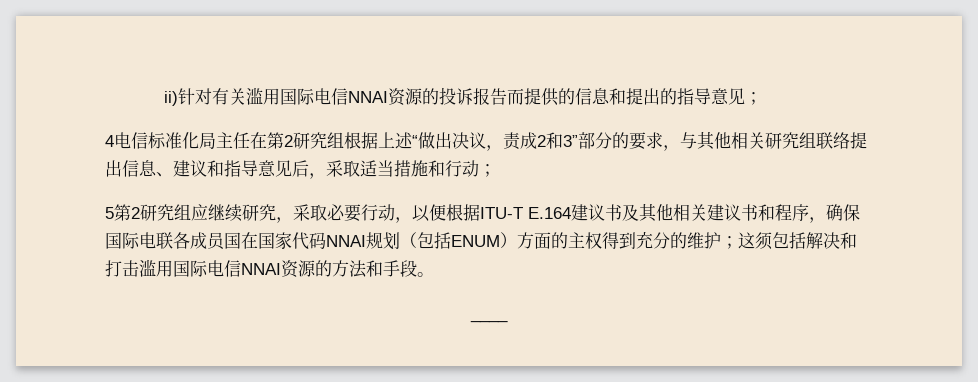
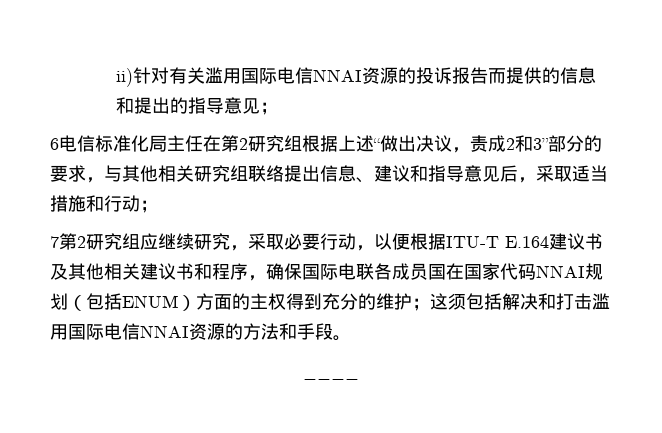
- 4电信标准化局主任在第2研究组根据上述“做出决议，责成2和3”部分的要求，与其他相关研究组联络提出信息、建议和指导意见后，采取适当措施和行动；
+ 6电信标准化局主任在第2研究组根据上述“做出决议，责成2和3”部分的要求，与其他相关研究组联络提出信息、建议和指导意见后，采取适当措施和行动；
- 5第2研究组应继续研究，采取必要行动，以便根据ITU-T E.164建议书及其他相关建议书和程序，确保国际电联各成员国在国家代码NNAI规划（包括ENUM）方面的主权得到充分的维护；这须包括解决和打击滥用国际电信NNAI资源的方法和手段。
+ 7第2研究组应继续研究，采取必要行动，以便根据ITU-T E.164建议书及其他相关建议书和程序，确保国际电联各成员国在国家代码NNAI规划（包括ENUM）方面的主权得到充分的维护；这须包括解决和打击滥用国际电信NNAI资源的方法和手段。

